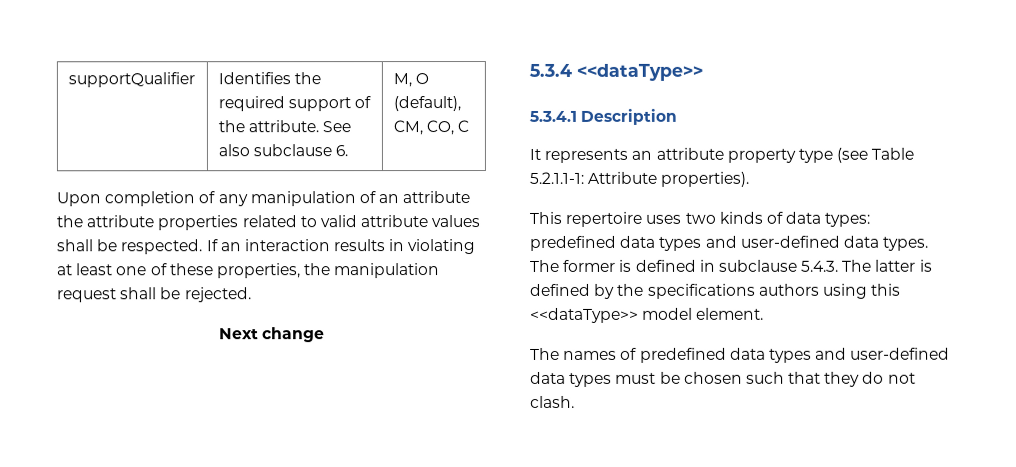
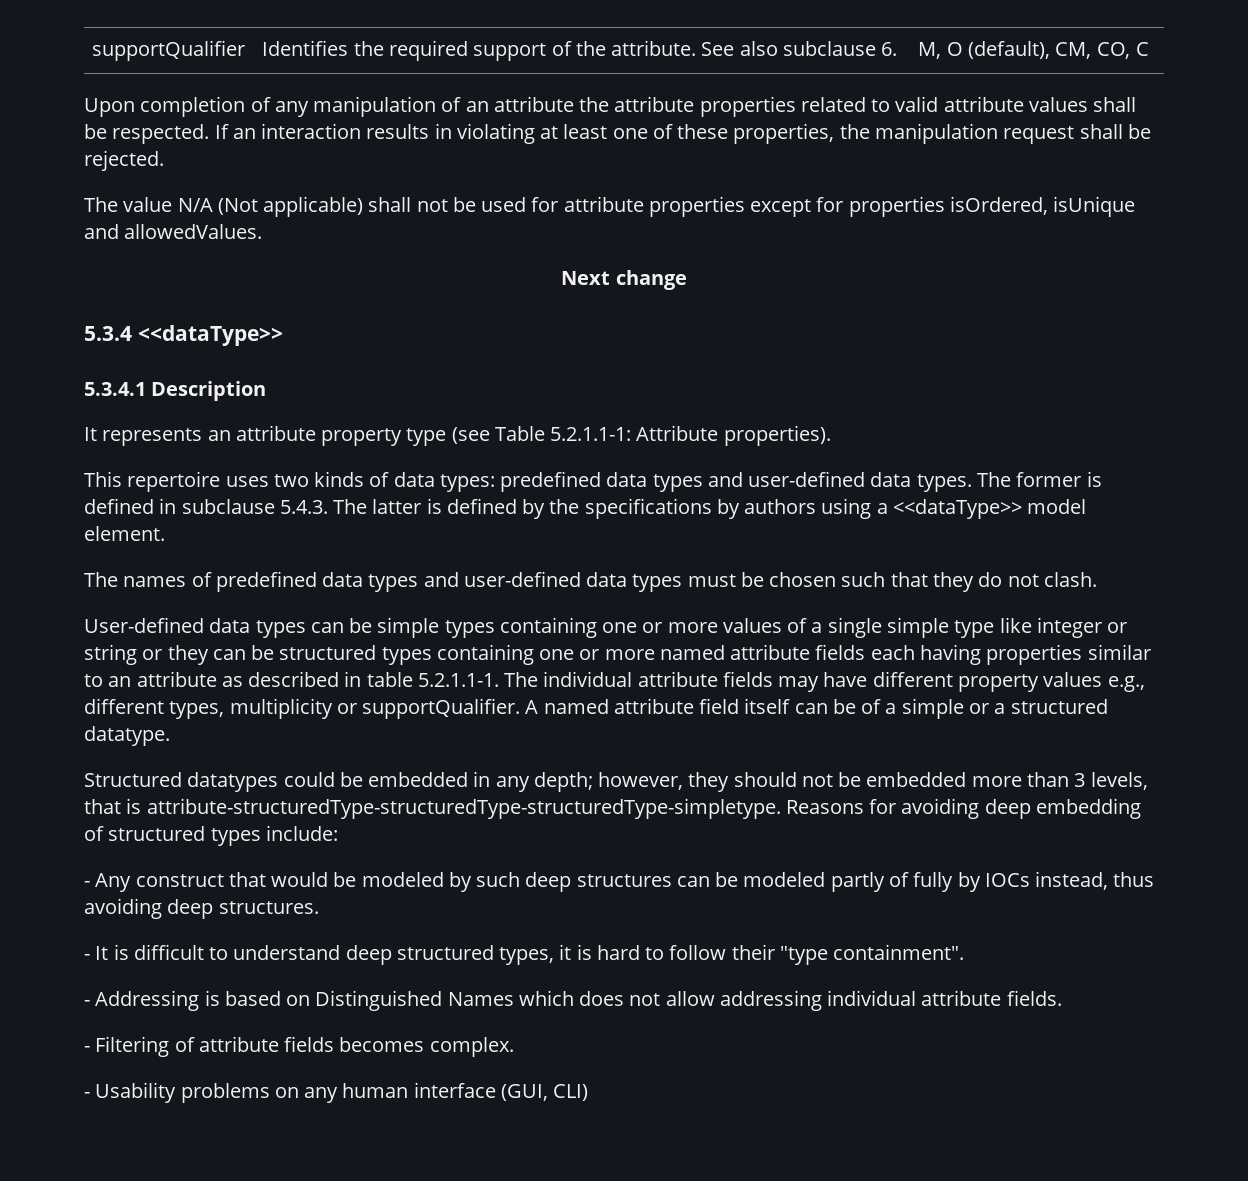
+ The value N/A (Not applicable) shall not be used for attribute properties except for properties isOrdered, isUnique and allowedValues.
- The former is defined in subclause 5.4.3. The latter is defined by the specifications authors using this <<dataType>> model element.
+ The former is defined in subclause 5.4.3. The latter is defined by the specifications by authors using a <<dataType>> model element.
+ User-defined data types can be simple types containing one or more values of a single simple type like integer or string or they can be structured types containing one or more named attribute fields each having properties similar to an attribute as described in table 5.2.1.1-1. The individual attribute fields may have different property values e.g., different types, multiplicity or supportQualifier. A named attribute field itself can be of a simple or a structured datatype.
+ Structured datatypes could be embedded in any depth; however, they should not be embedded more than 3 levels, that is attribute-structuredType-structuredType-structuredType-simpletype. Reasons for avoiding deep embedding of structured types include:
+ - Any construct that would be modeled by such deep structures can be modeled partly of fully by IOCs instead, thus avoiding deep structures.
+ - It is difficult to understand deep structured types, it is hard to follow their "type containment".
+ - Addressing is based on Distinguished Names which does not allow addressing individual attribute fields.
+ - Filtering of attribute fields becomes complex.
+ - Usability problems on any human interface (GUI, CLI)

